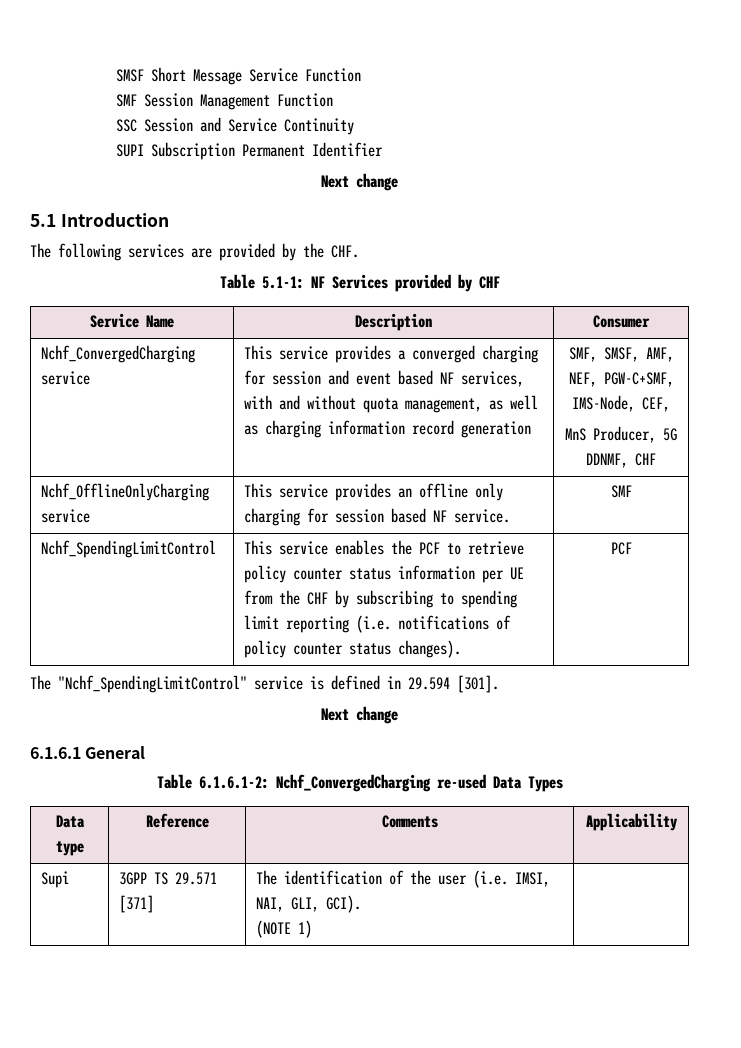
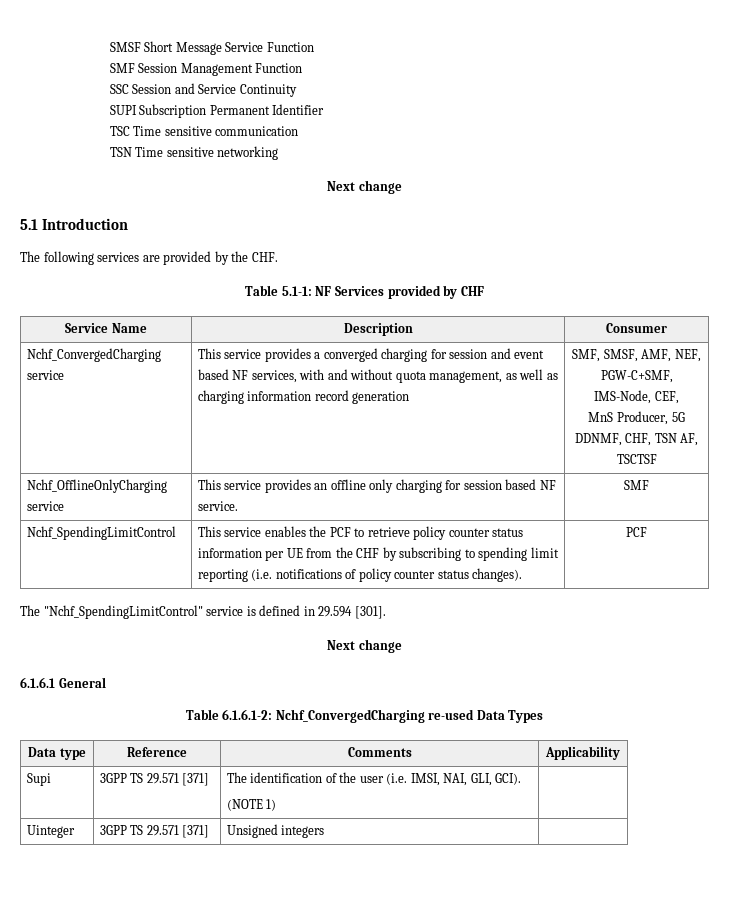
+ TSC Time sensitive communication
+ TSN Time sensitive networking
- MnS Producer, 5G DDNMF, CHF
+ MnS Producer, 5G DDNMF, CHF, TSN AF, TSCTSF
+ Uinteger | 3GPP TS 29.571 [371] | Unsigned integers |

